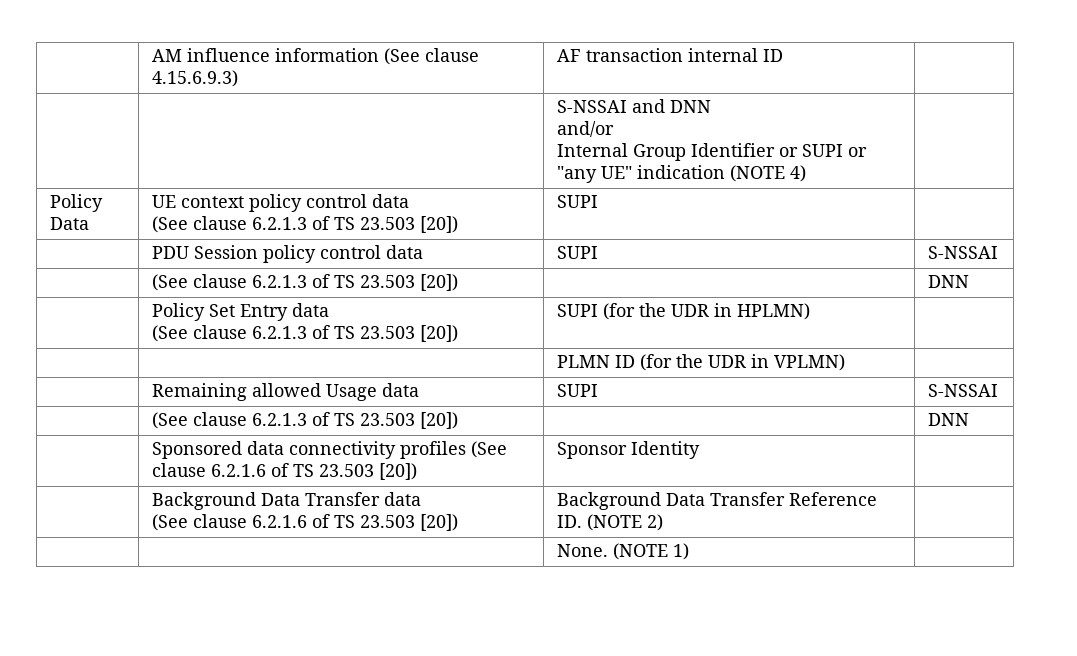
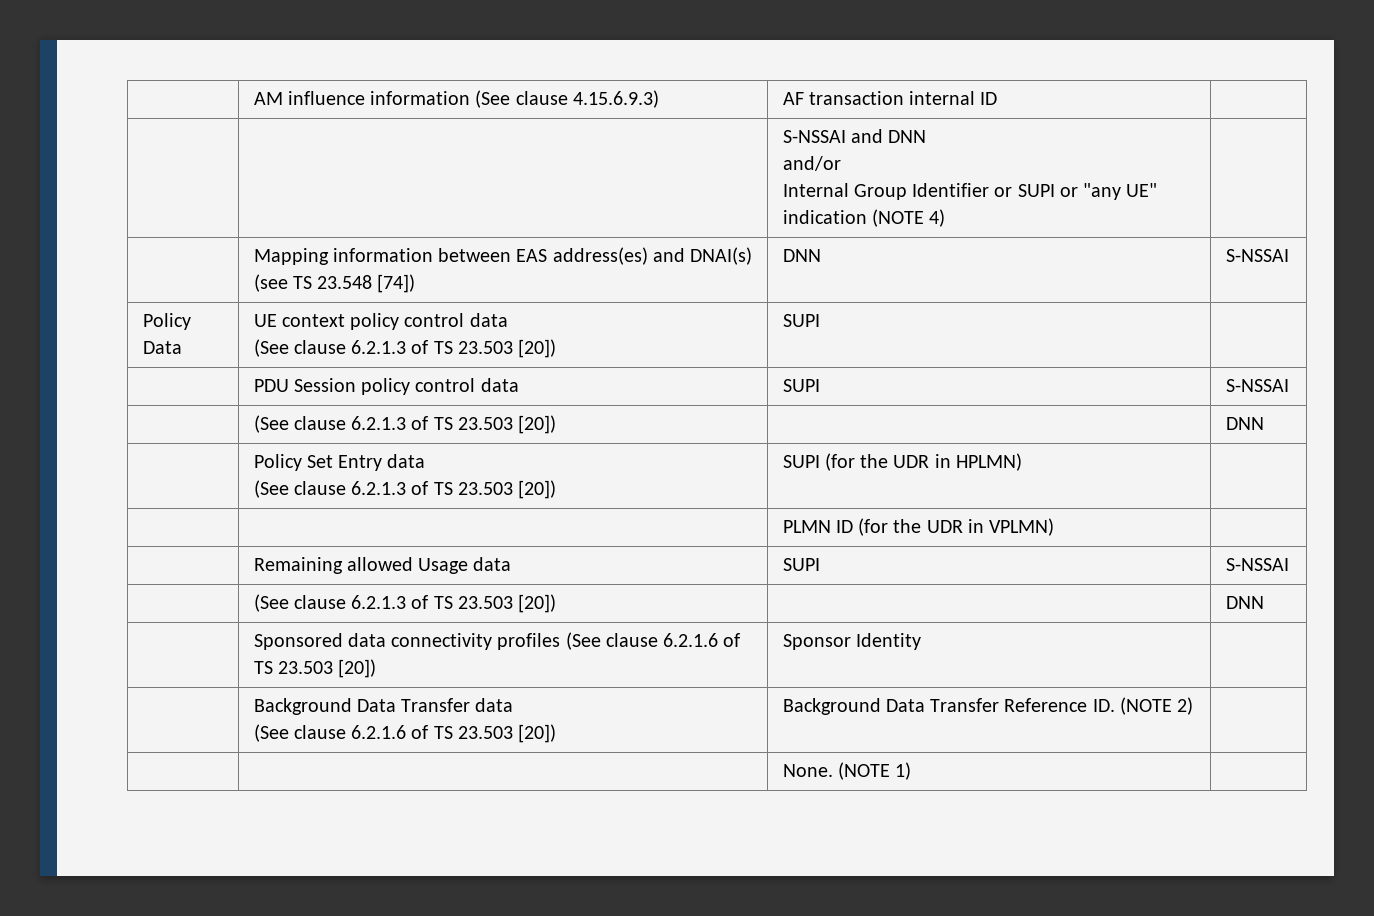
+ | Mapping information between EAS address(es) and DNAI(s) (see TS 23.548 [74]) | DNN | S-NSSAI

